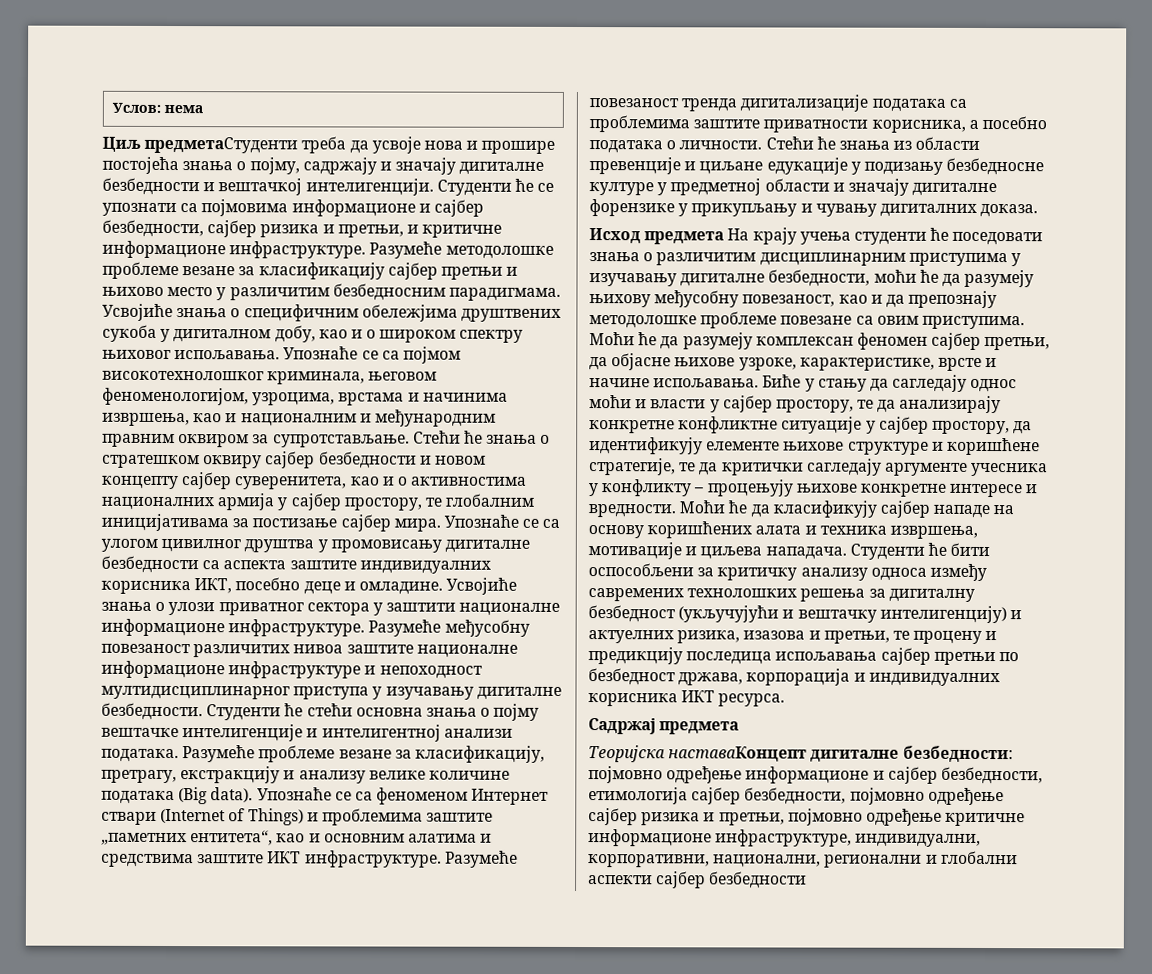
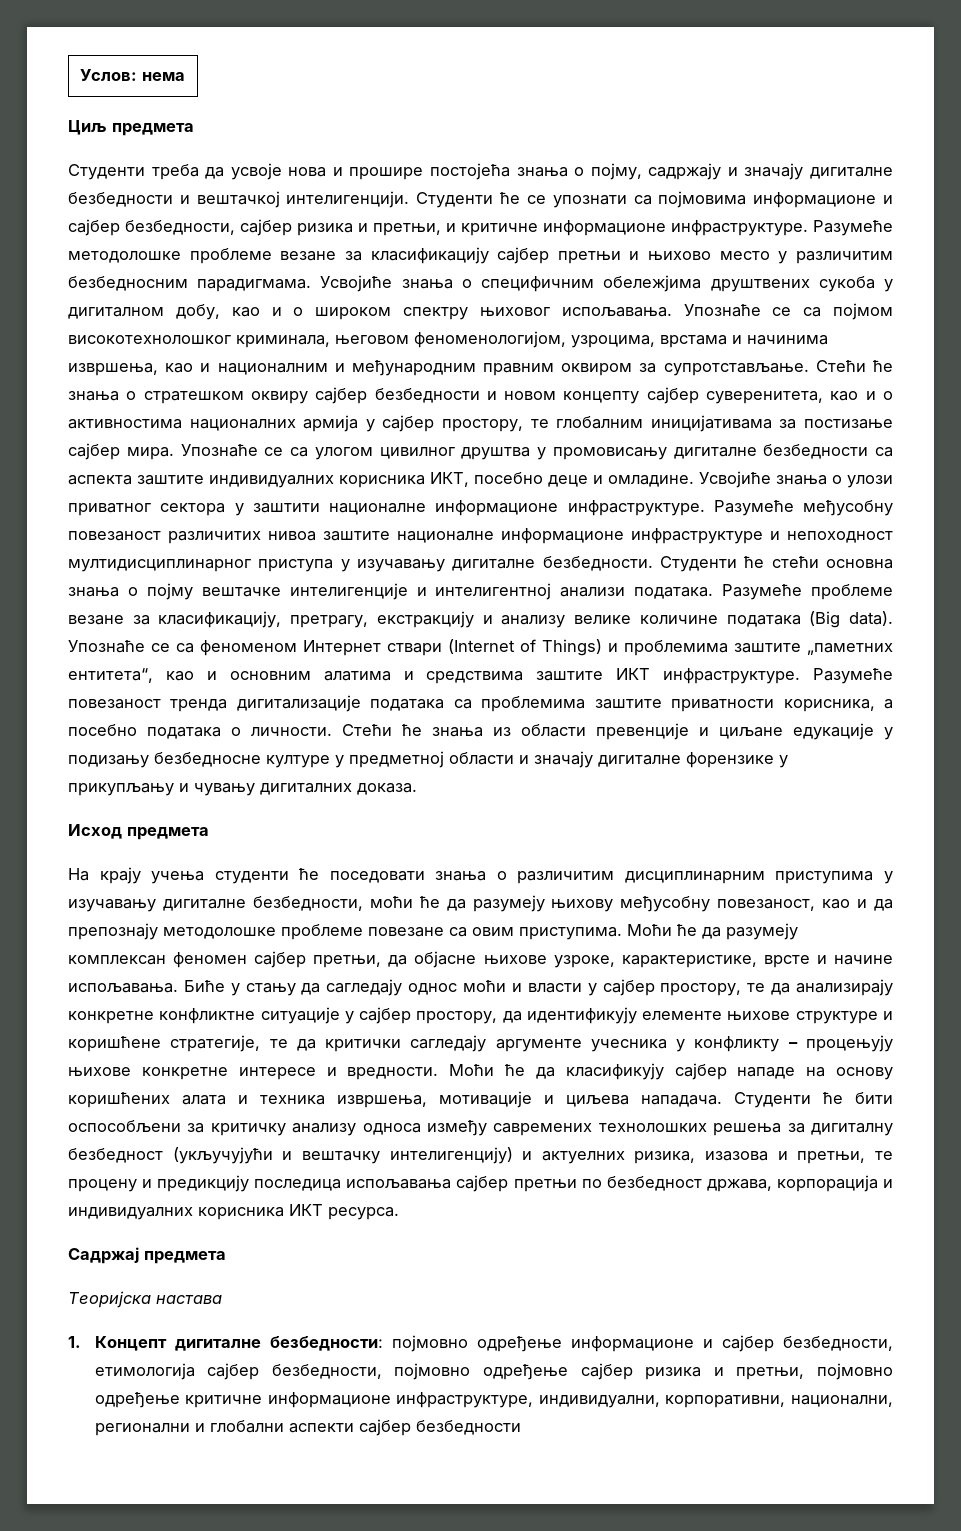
- Циљ предметаСтуденти треба да усвоје нова и прошире постојећа знања о појму, садржају и значају дигиталне безбедности и вештачкој интелигенцији.
+ Циљ предмета
+ Студенти треба да усвоје нова и прошире постојећа знања о појму, садржају и значају дигиталне безбедности и вештачкој интелигенцији.
- Исход предмета На крају учења студенти ће поседовати знања о различитим дисциплинарним приступима у изучавању дигиталне безбедности, моћи ће да разумеју њихову међусобну повезаност, као и да препознају методолошке проблеме повезане са овим приступима.
+ Исход предмета
+ На крају учења студенти ће поседовати знања о различитим дисциплинарним приступима у изучавању дигиталне безбедности, моћи ће да разумеју њихову међусобну повезаност, као и да препознају методолошке проблеме повезане са овим приступима.
- Теоријска наставаКонцепт дигиталне безбедности: појмовно одређење информационе и сајбер безбедности, етимологија сајбер безбедности, појмовно одређење сајбер ризика и претњи, појмовно одређење критичне информационе инфраструктуре, индивидуални, корпоративни, национални, регионални и глобални аспекти сајбер безбедности
+ Теоријска настава
+ 1. Концепт дигиталне безбедности: појмовно одређење информационе и сајбер безбедности, етимологија сајбер безбедности, појмовно одређење сајбер ризика и претњи, појмовно одређење критичне информационе инфраструктуре, индивидуални, корпоративни, национални, регионални и глобални аспекти сајбер безбедности

